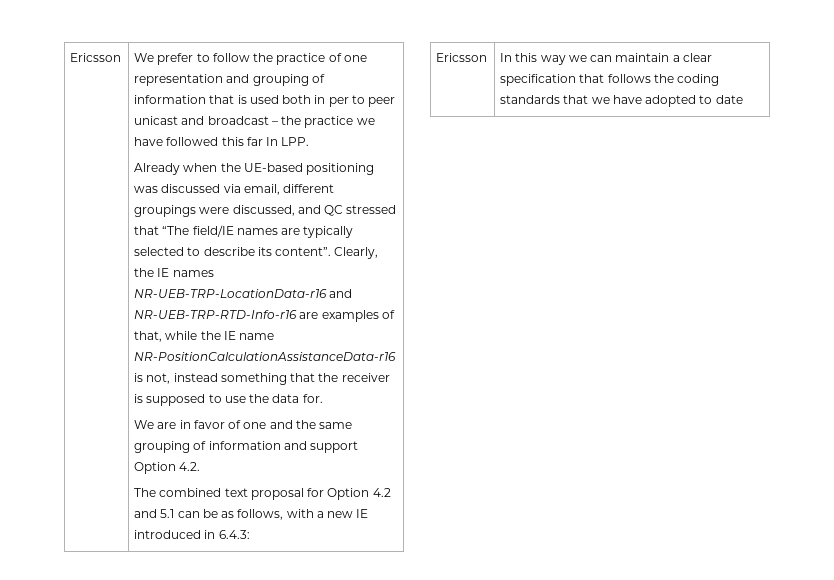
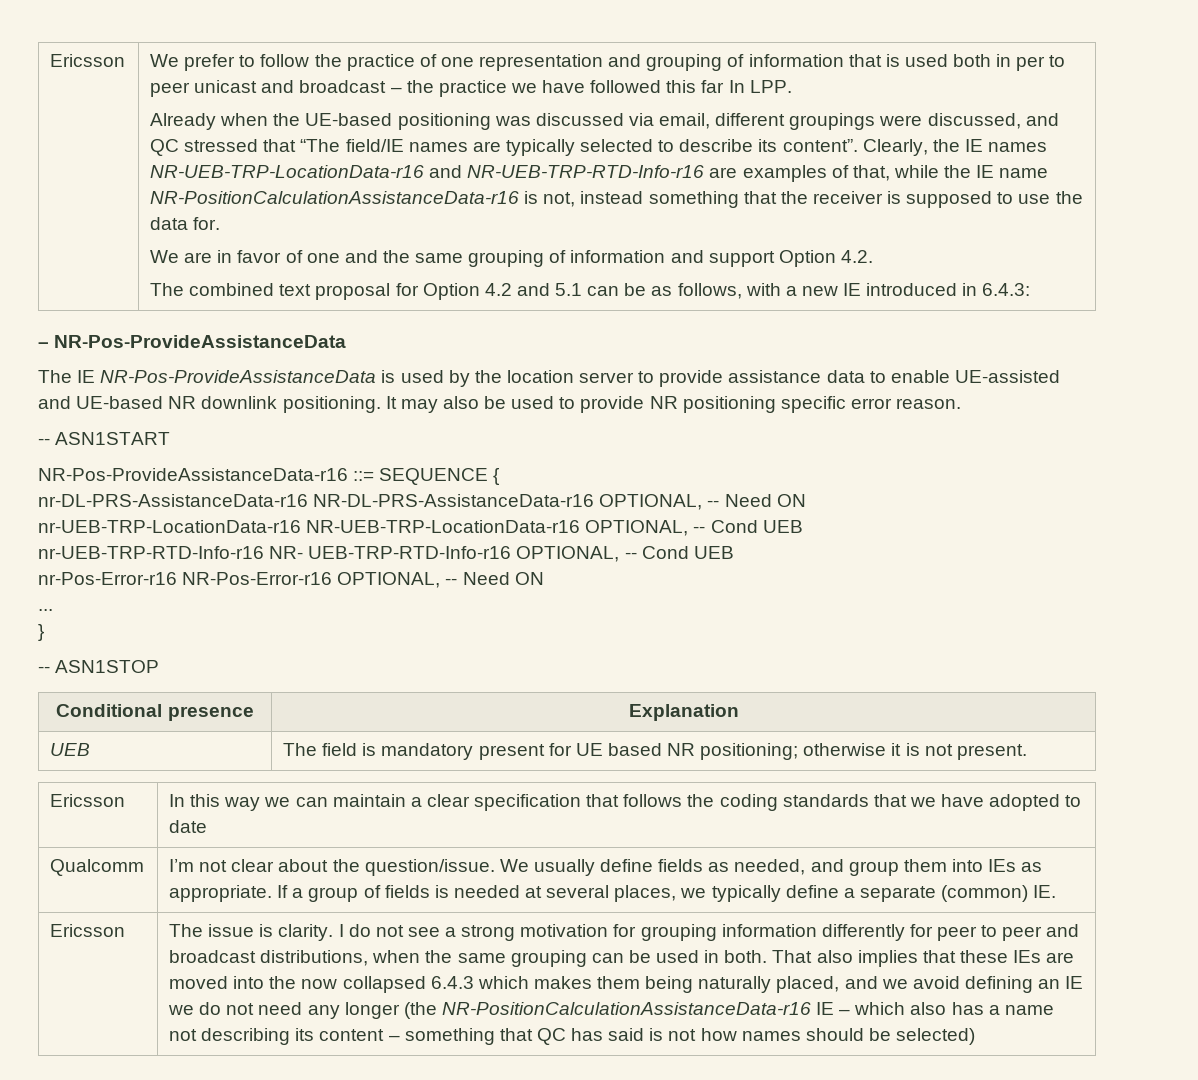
+ – NR-Pos-ProvideAssistanceData
+ The IE NR-Pos-ProvideAssistanceData is used by the location server to provide assistance data to enable UE-assisted and UE-based NR downlink positioning. It may also be used to provide NR positioning specific error reason.
+ -- ASN1START
+ NR-Pos-ProvideAssistanceData-r16 ::= SEQUENCE {
+ nr-DL-PRS-AssistanceData-r16 NR-DL-PRS-AssistanceData-r16 OPTIONAL, -- Need ON
+ nr-UEB-TRP-LocationData-r16 NR-UEB-TRP-LocationData-r16 OPTIONAL, -- Cond UEB
+ nr-UEB-TRP-RTD-Info-r16 NR- UEB-TRP-RTD-Info-r16 OPTIONAL, -- Cond UEB
+ nr-Pos-Error-r16 NR-Pos-Error-r16 OPTIONAL, -- Need ON
+ ...
+ }
+ -- ASN1STOP
+ Conditional presence | Explanation
+ UEB | The field is mandatory present for UE based NR positioning; otherwise it is not present.
+ Qualcomm | I’m not clear about the question/issue. We usually define fields as needed, and group them into IEs as appropriate. If a group of fields is needed at several places, we typically define a separate (common) IE.
+ Ericsson | The issue is clarity. I do not see a strong motivation for grouping information differently for peer to peer and broadcast distributions, when the same grouping can be used in both. That also implies that these IEs are moved into the now collapsed 6.4.3 which makes them being naturally placed, and we avoid defining an IE we do not need any longer (the NR-PositionCalculationAssistanceData-r16 IE – which also has a name not describing its content – something that QC has said is not how names should be selected)

